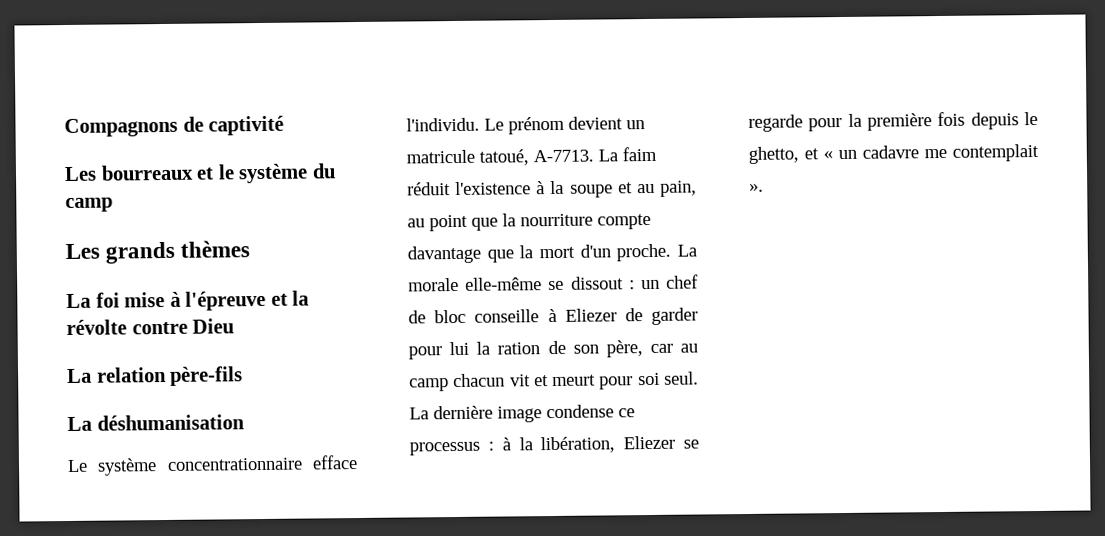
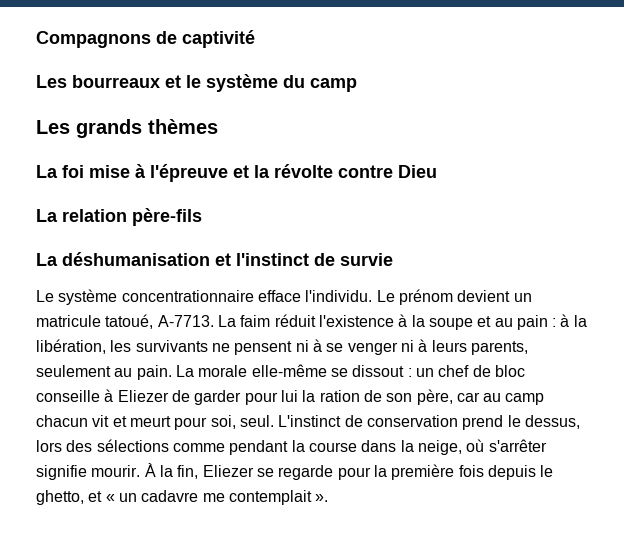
- La déshumanisation
+ La déshumanisation et l'instinct de survie
- La faim réduit l'existence à la soupe et au pain, au point que la nourriture compte davantage que la mort d'un proche.
+ La faim réduit l'existence à la soupe et au pain : à la libération, les survivants ne pensent ni à se venger ni à leurs parents, seulement au pain.
- La morale elle-même se dissout : un chef de bloc conseille à Eliezer de garder pour lui la ration de son père, car au camp chacun vit et meurt pour soi seul. La dernière image condense ce processus : à la libération, Eliezer se regarde pour la première fois depuis le ghetto, et « un cadavre me contemplait ».
+ La morale elle-même se dissout : un chef de bloc conseille à Eliezer de garder pour lui la ration de son père, car au camp chacun vit et meurt pour soi, seul. L'instinct de conservation prend le dessus, lors des sélections comme pendant la course dans la neige, où s'arrêter signifie mourir. À la fin, Eliezer se regarde pour la première fois depuis le ghetto, et « un cadavre me contemplait ».

